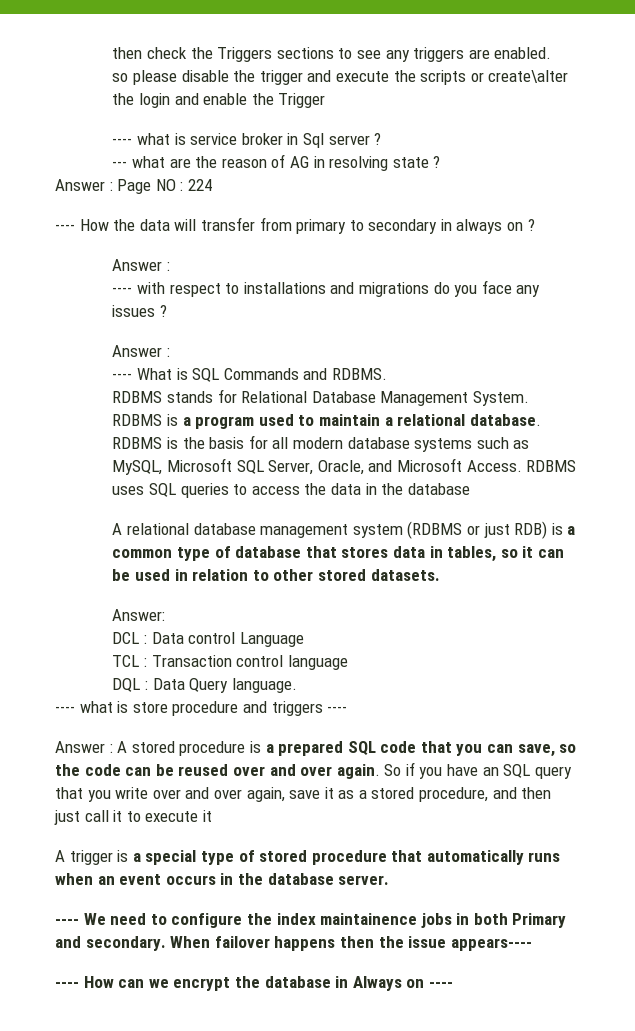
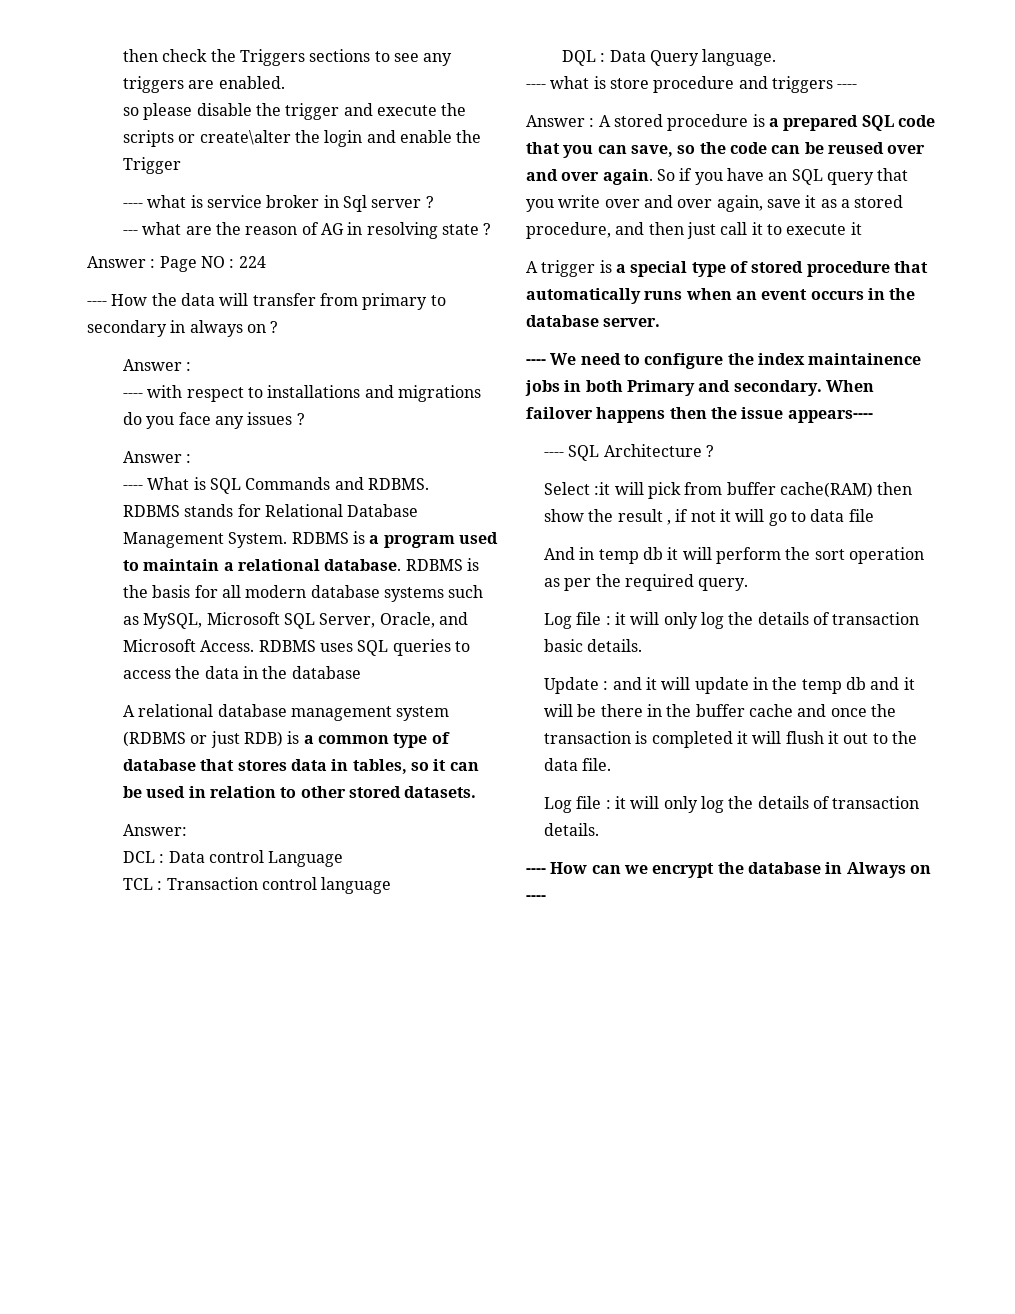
+ ---- SQL Architecture ?
+ Select :it will pick from buffer cache(RAM) then show the result , if not it will go to data file
+ And in temp db it will perform the sort operation as per the required query.
+ Log file : it will only log the details of transaction basic details.
+ Update : and it will update in the temp db and it will be there in the buffer cache and once the transaction is completed it will flush it out to the data file.
+ Log file : it will only log the details of transaction details.

